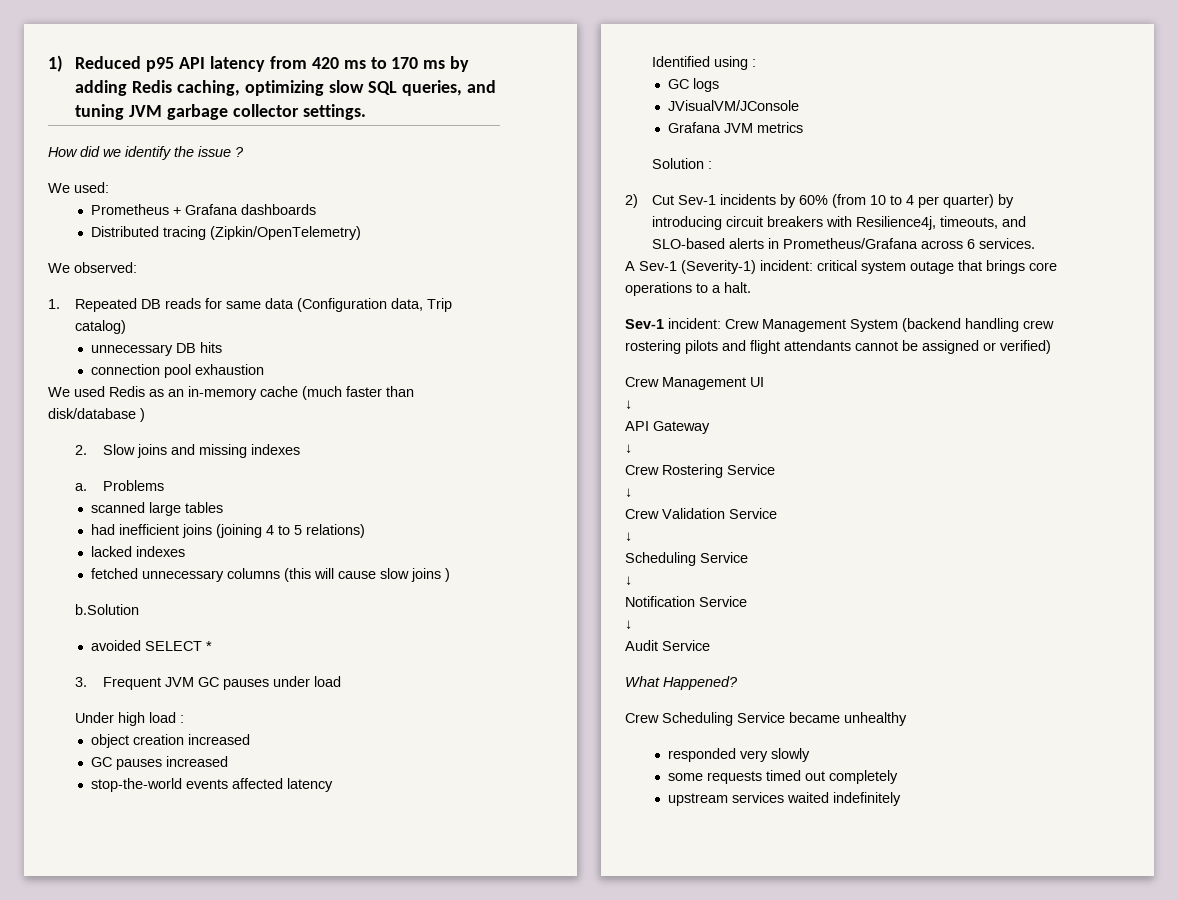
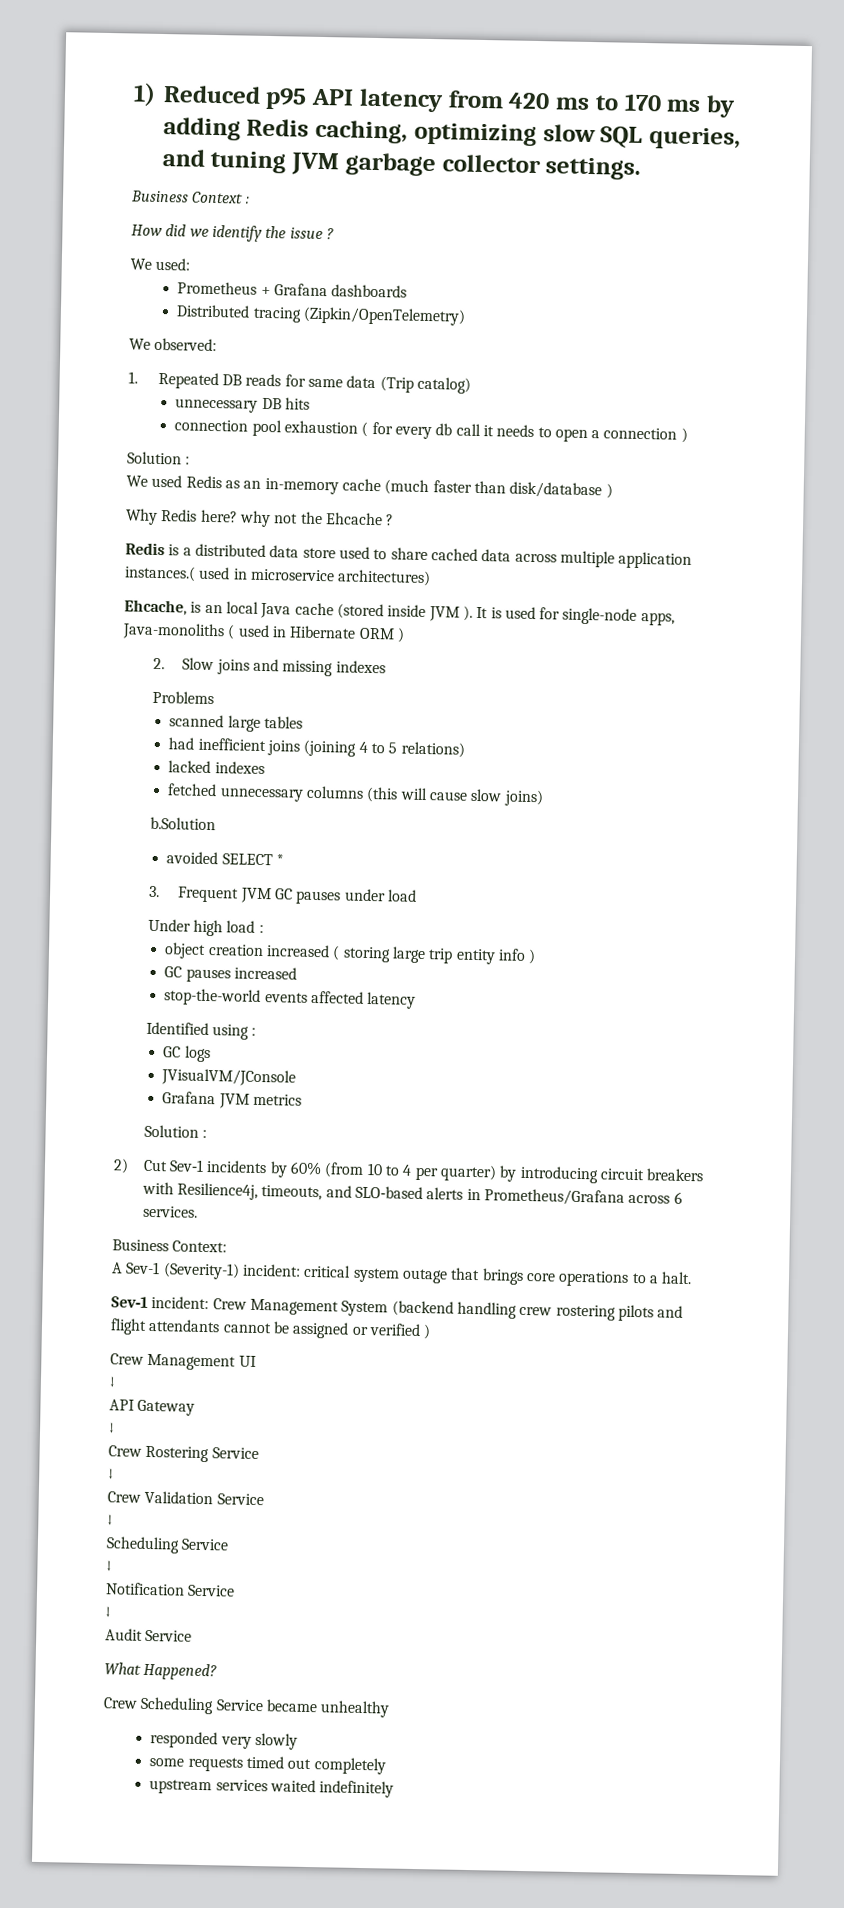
+ Business Context :
- 1. Repeated DB reads for same data (Configuration data, Trip catalog)
+ 1. Repeated DB reads for same data (Trip catalog)
- connection pool exhaustion
+ connection pool exhaustion ( for every db call it needs to open a connection )
+ Solution :
+ Why Redis here? why not the Ehcache ?
+ Redis is a distributed data store used to share cached data across multiple application instances.( used in microservice architectures)
+ Ehcache, is an local Java cache (stored inside JVM ). It is used for single-node apps, Java-monoliths ( used in Hibernate ORM )
- a.
- fetched unnecessary columns (this will cause slow joins )
+ fetched unnecessary columns (this will cause slow joins)
- object creation increased
+ object creation increased ( storing large trip entity info )
+ Business Context:
- Sev‐1 incident: Crew Management System (backend handling crew rostering pilots and flight attendants cannot be assigned or verified)
+ Sev‐1 incident: Crew Management System (backend handling crew rostering pilots and flight attendants cannot be assigned or verified )

